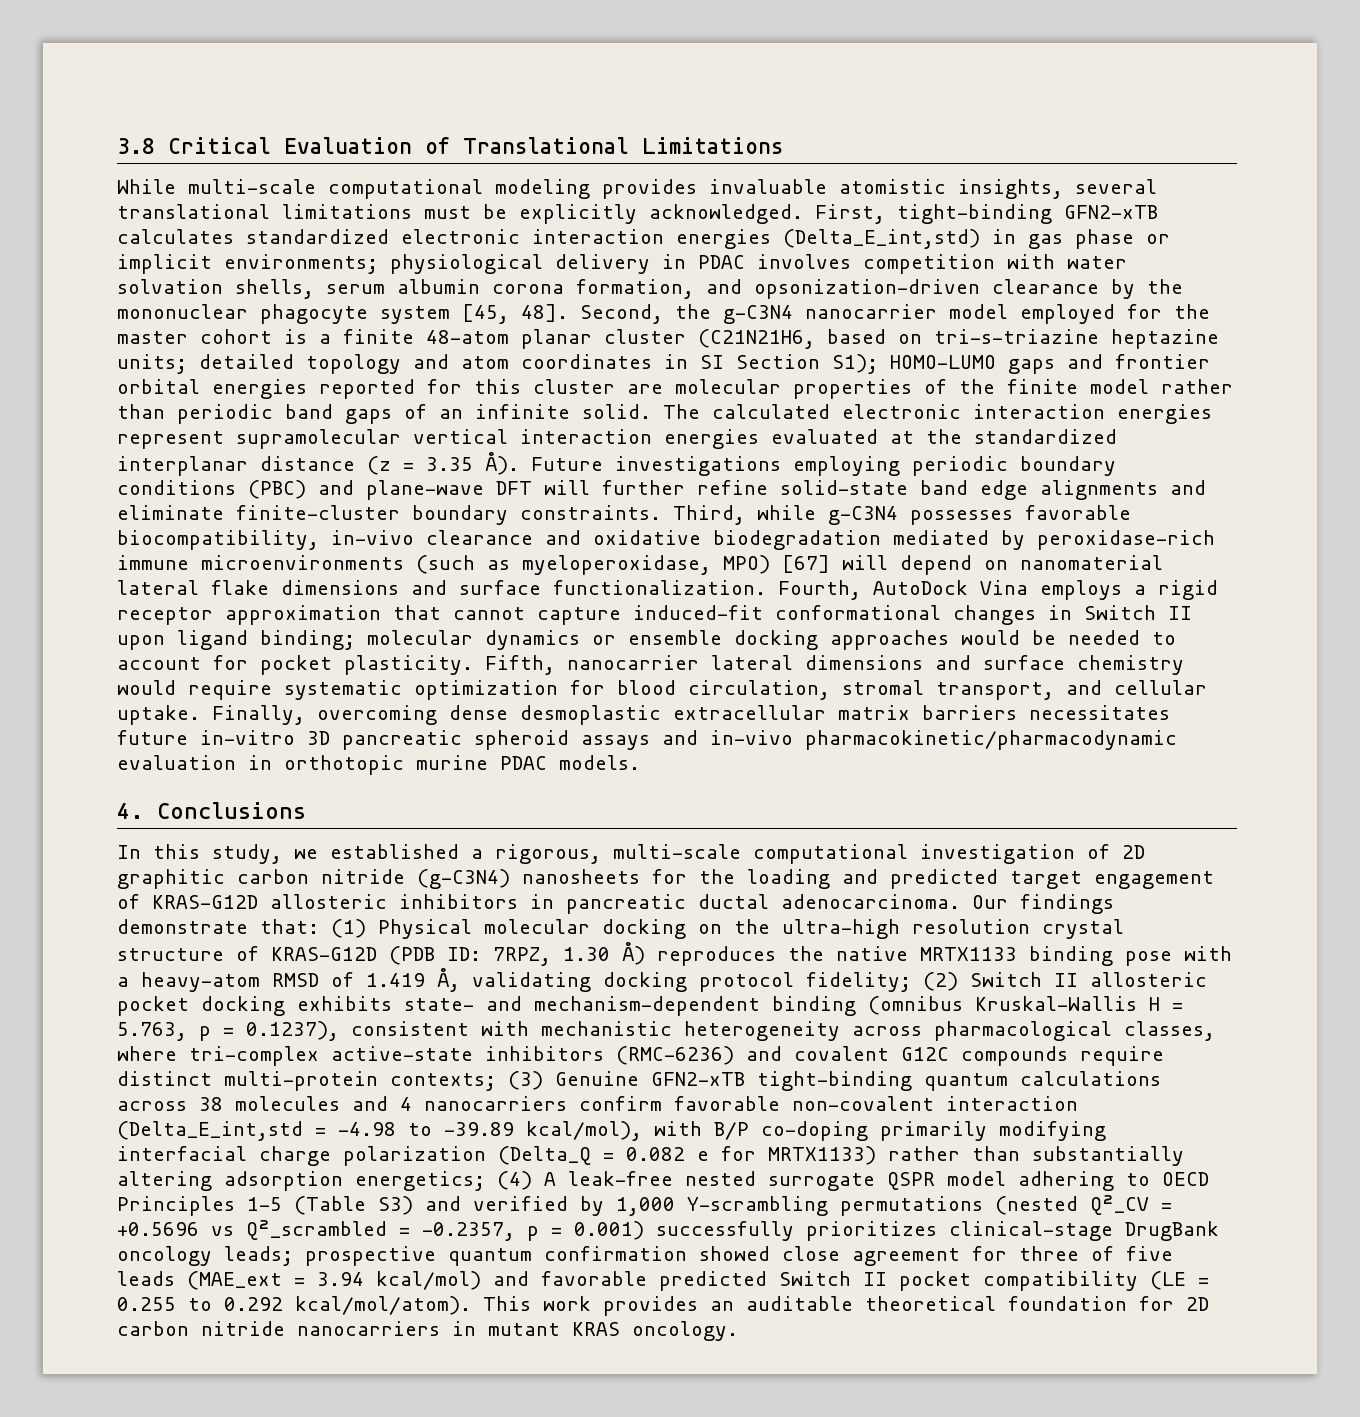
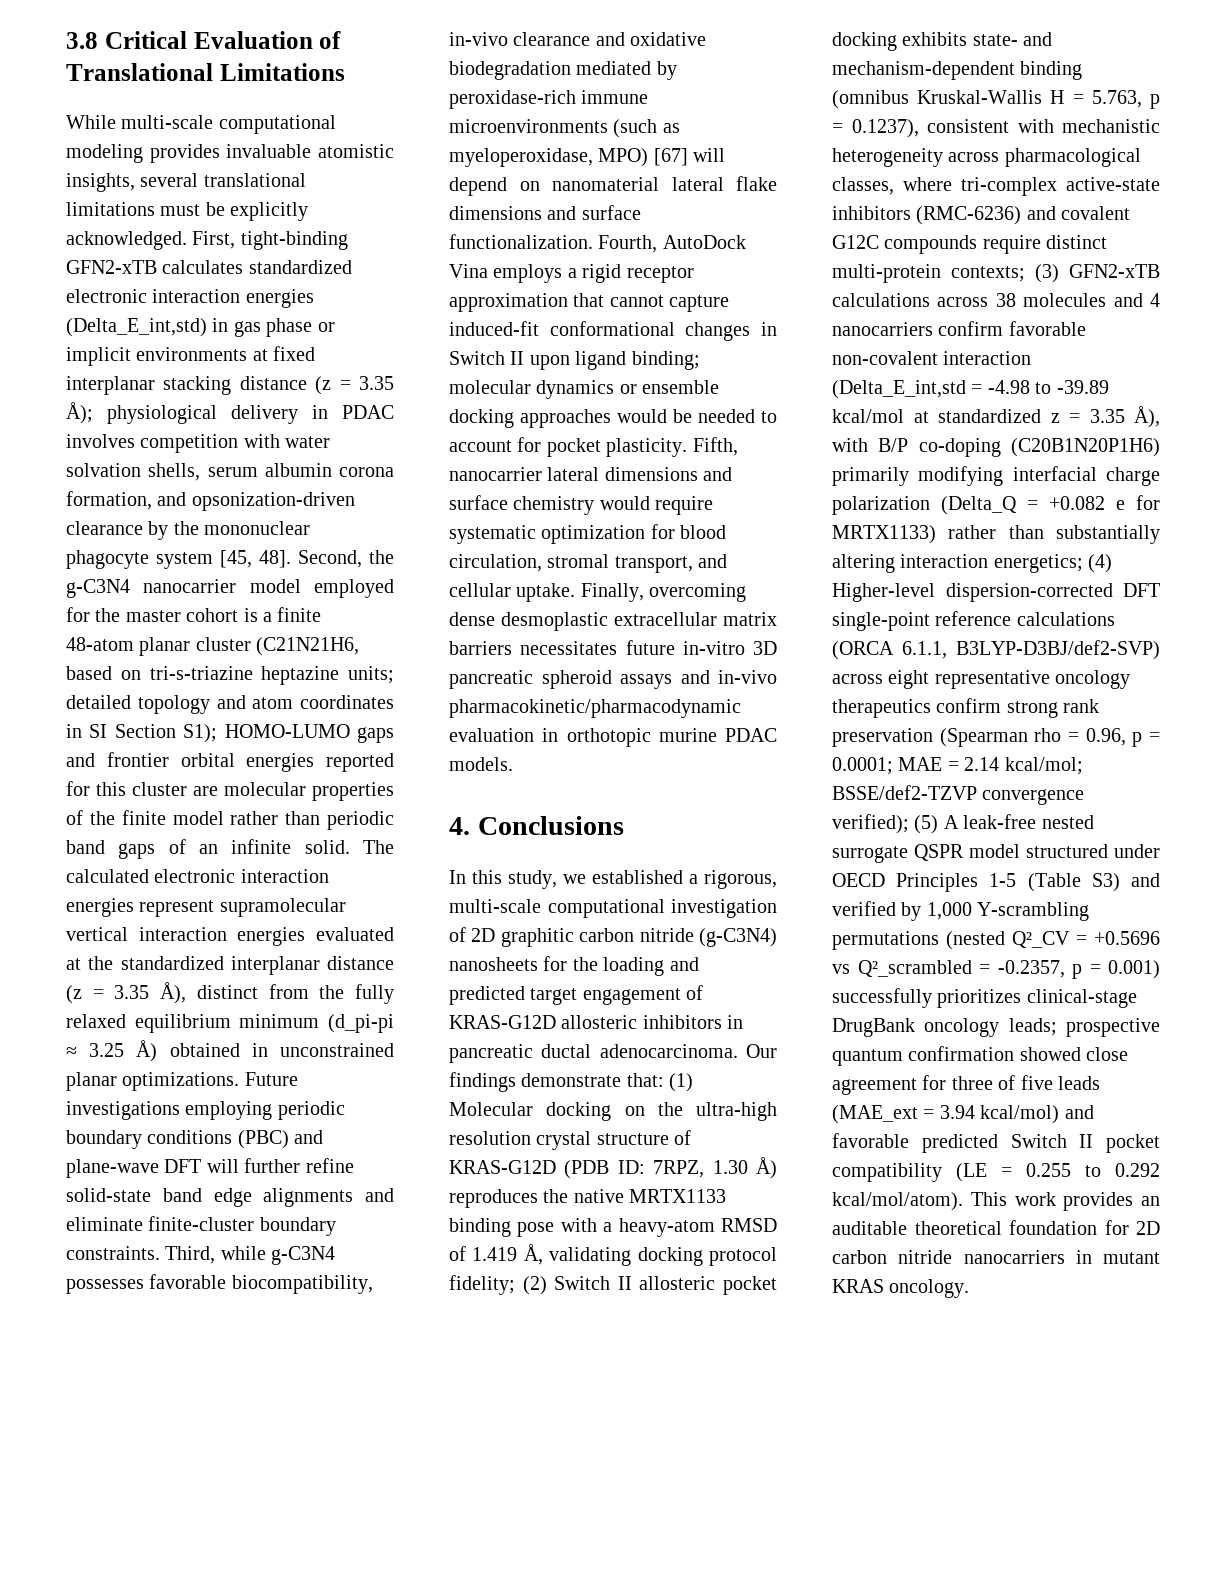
- First, tight-binding GFN2-xTB calculates standardized electronic interaction energies (Delta_E_int,std) in gas phase or implicit environments; physiological delivery in PDAC involves competition with water solvation shells, serum albumin corona formation, and opsonization-driven clearance by the mononuclear phagocyte system [45, 48].
+ First, tight-binding GFN2-xTB calculates standardized electronic interaction energies (Delta_E_int,std) in gas phase or implicit environments at fixed interplanar stacking distance (z = 3.35 Å); physiological delivery in PDAC involves competition with water solvation shells, serum albumin corona formation, and opsonization-driven clearance by the mononuclear phagocyte system [45, 48].
- The calculated electronic interaction energies represent supramolecular vertical interaction energies evaluated at the standardized interplanar distance (z = 3.35 Å). Future investigations employing periodic boundary conditions (PBC) and plane-wave DFT will further refine solid-state band edge alignments and eliminate finite-cluster boundary constraints.
+ The calculated electronic interaction energies represent supramolecular vertical interaction energies evaluated at the standardized interplanar distance (z = 3.35 Å), distinct from the fully relaxed equilibrium minimum (d_pi-pi ≈ 3.25 Å) obtained in unconstrained planar optimizations. Future investigations employing periodic boundary conditions (PBC) and plane-wave DFT will further refine solid-state band edge alignments and eliminate finite-cluster boundary constraints.
- (1) Physical molecular docking on the ultra-high resolution crystal structure of KRAS-G12D (PDB ID:
+ (1) Molecular docking on the ultra-high resolution crystal structure of KRAS-G12D (PDB ID:
- (3) Genuine GFN2-xTB tight-binding quantum calculations across 38 molecules and 4 nanocarriers confirm favorable non-covalent interaction (Delta_E_int,std = -4.98 to -39.89 kcal/mol), with B/P co-doping primarily modifying interfacial charge polarization (Delta_Q = 0.082 e for MRTX1133) rather than substantially altering adsorption energetics;
+ (3) GFN2-xTB calculations across 38 molecules and 4 nanocarriers confirm favorable non-covalent interaction (Delta_E_int,std = -4.98 to -39.89 kcal/mol at standardized z = 3.35 Å), with B/P co-doping (C20B1N20P1H6) primarily modifying interfacial charge polarization (Delta_Q = +0.082 e for MRTX1133) rather than substantially altering interaction energetics;
- (4) A leak-free nested surrogate QSPR model adhering to OECD Principles 1-5 (Table S3) and verified by 1,000 Y-scrambling permutations (nested Q²_CV = +0.5696 vs Q²_scrambled = -0.2357, p = 0.001) successfully prioritizes clinical-stage DrugBank oncology leads;
+ (4) Higher-level dispersion-corrected DFT single-point reference calculations (ORCA 6.1.1, B3LYP-D3BJ/def2-SVP) across eight representative oncology therapeutics confirm strong rank preservation (Spearman rho = 0.96, p = 0.0001; MAE = 2.14 kcal/mol; BSSE/def2-TZVP convergence verified); (5) A leak-free nested surrogate QSPR model structured under OECD Principles 1-5 (Table S3) and verified by 1,000 Y-scrambling permutations (nested Q²_CV = +0.5696 vs Q²_scrambled = -0.2357, p = 0.001) successfully prioritizes clinical-stage DrugBank oncology leads;

